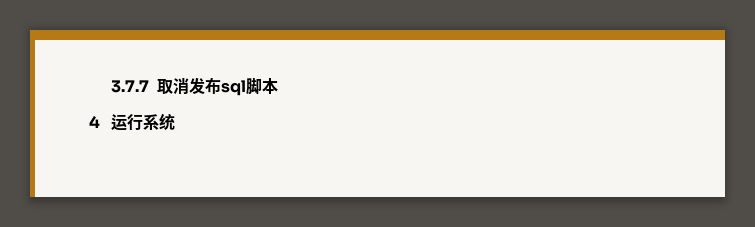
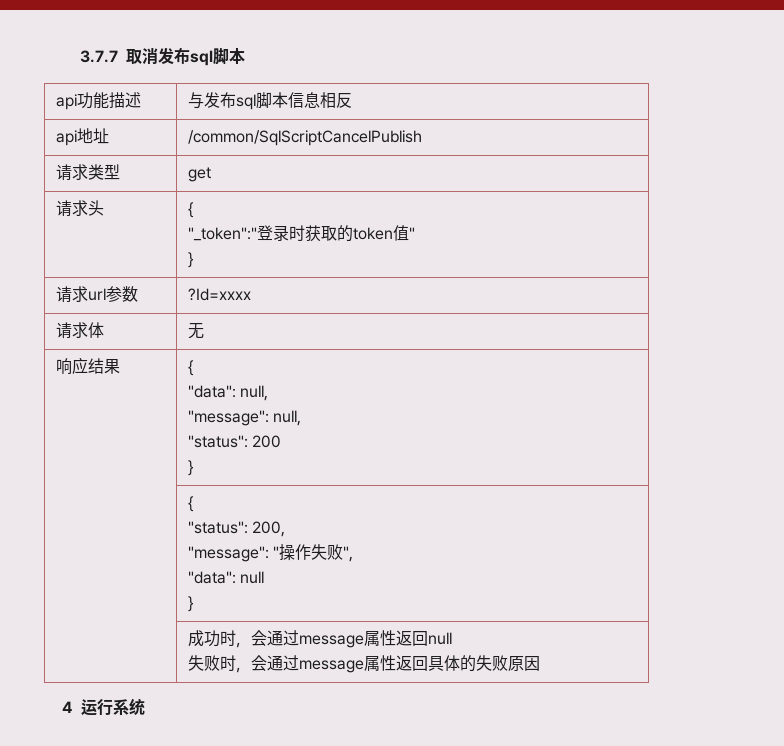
+ api功能描述 | 与发布sql脚本信息相反
+ api地址 | /common/SqlScriptCancelPublish
+ 请求类型 | get
+ 请求头 | {
+ "_token":"登录时获取的token值"
+ }
+ 请求url参数 | ?Id=xxxx
+ 请求体 | 无
+ 响应结果 | {
+ "data": null,
+ "message": null,
+ "status": 200
+ }
+ | {
+ "status": 200,
+ "message": "操作失败",
+ "data": null
+ }
+ | 成功时，会通过message属性返回null
+ 失败时，会通过message属性返回具体的失败原因

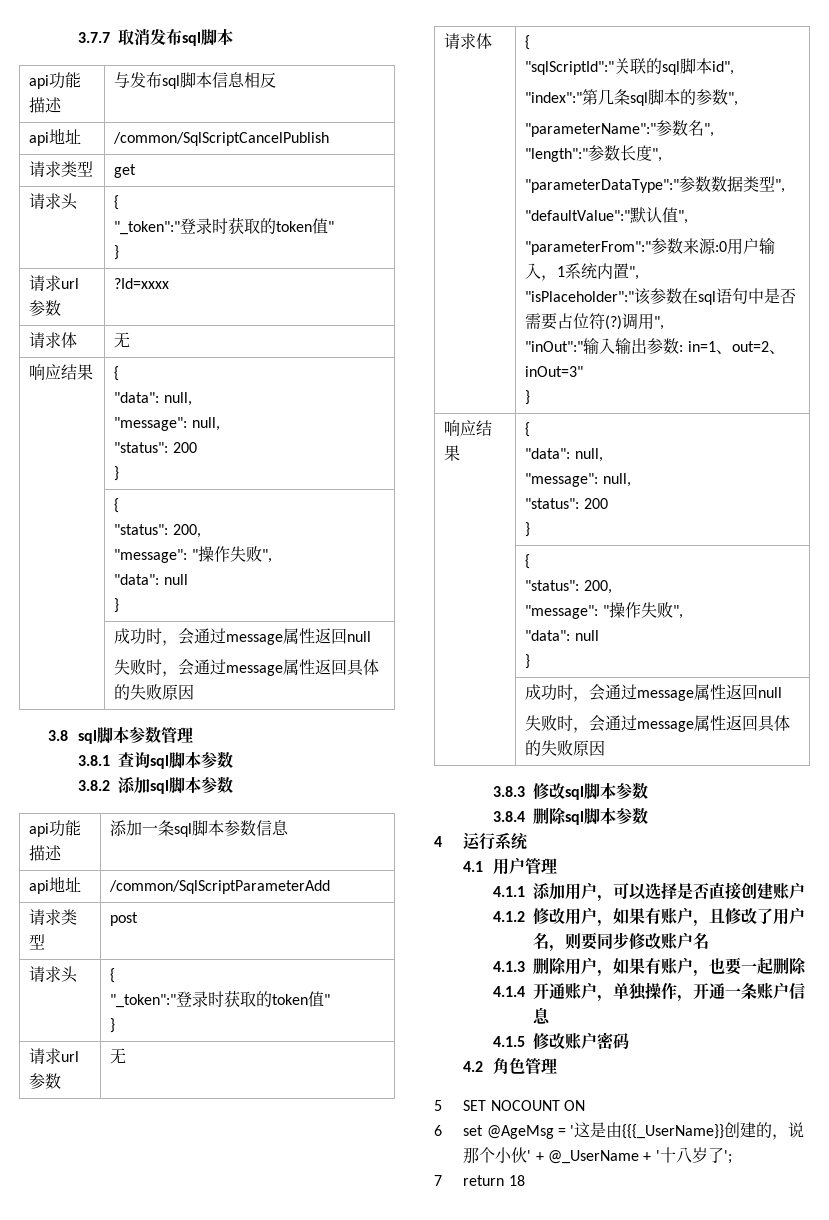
+ 3.8 sql脚本参数管理
+ 3.8.1查询sql脚本参数
+ 3.8.2添加sql脚本参数
+ api功能描述 | 添加一条sql脚本参数信息
+ api地址 | /common/SqlScriptParameterAdd
+ 请求类型 | post
+ 请求头 | {
+ "_token":"登录时获取的token值"
+ }
+ 请求url参数 | 无
+ 请求体 | {
+ "sqlScriptId":"关联的sql脚本id",
+ "index":"第几条sql脚本的参数",
+ "parameterName":"参数名",
+ "length":"参数长度",
+ "parameterDataType":"参数数据类型",
+ "defaultValue":"默认值",
+ "parameterFrom":"参数来源:0用户输入，1系统内置",
+ "isPlaceholder":"该参数在sql语句中是否需要占位符(?)调用",
+ "inOut":"输入输出参数: in=1、out=2、inOut=3"
+ }
+ 响应结果 | {
+ "data": null,
+ "message": null,
+ "status": 200
+ }
+ | {
+ "status": 200,
+ "message": "操作失败",
+ "data": null
+ }
+ | 成功时，会通过message属性返回null
+ 失败时，会通过message属性返回具体的失败原因
+ 3.8.3修改sql脚本参数
+ 3.8.4删除sql脚本参数
  4运行系统
+ 4.1用户管理
+ 4.1.1添加用户，可以选择是否直接创建账户
+ 4.1.2修改用户，如果有账户，且修改了用户名，则要同步修改账户名
+ 4.1.3删除用户，如果有账户，也要一起删除
+ 4.1.4开通账户，单独操作，开通一条账户信息
+ 4.1.5修改账户密码
+ 4.2角色管理
+ 5 SET NOCOUNT ON
+ 6 set @AgeMsg = '这是由{{{_UserName}}创建的，说那个小伙' + @_UserName + '十八岁了';
+ 7 return 18

